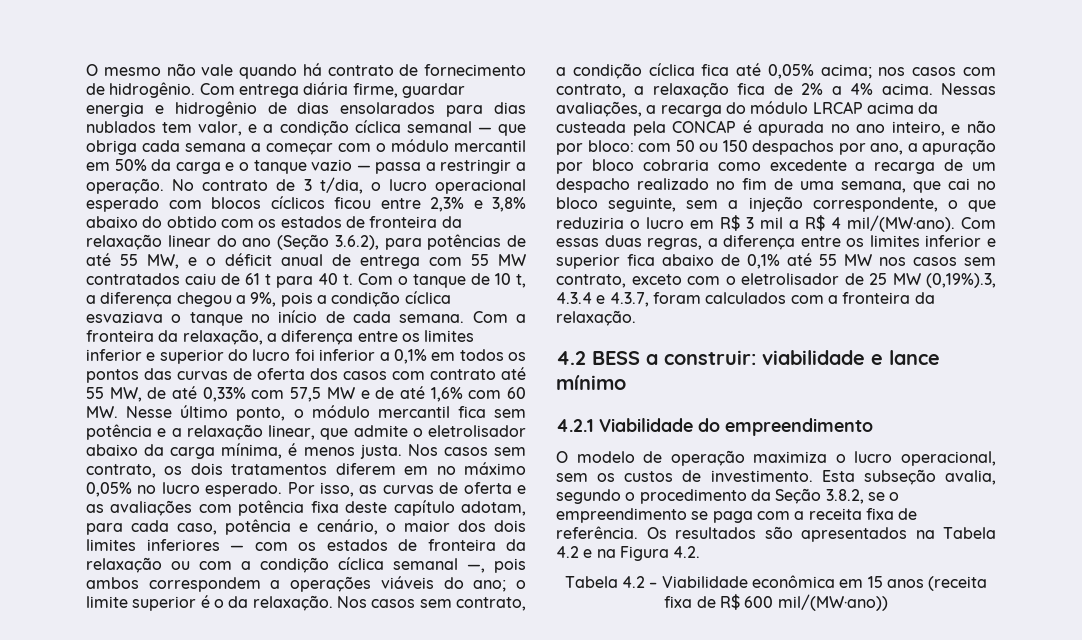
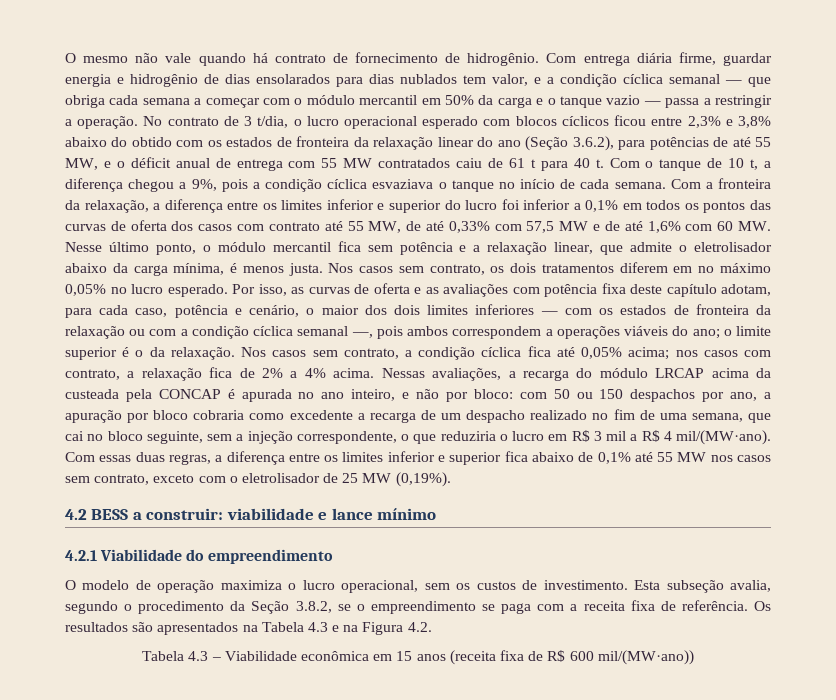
- Com essas duas regras, a diferença entre os limites inferior e superior fica abaixo de 0,1% até 55 MW nos casos sem contrato, exceto com o eletrolisador de 25 MW (0,19%).3, 4.3.4 e 4.3.7, foram calculados com a fronteira da relaxação.
+ Com essas duas regras, a diferença entre os limites inferior e superior fica abaixo de 0,1% até 55 MW nos casos sem contrato, exceto com o eletrolisador de 25 MW (0,19%).
- Os resultados são apresentados na Tabela 4.2 e na Figura 4.2.
+ Os resultados são apresentados na Tabela 4.3 e na Figura 4.2.
- Tabela 4.2 – Viabilidade econômica em 15 anos (receita fixa de R$ 600 mil/(MW·ano))
+ Tabela 4.3 – Viabilidade econômica em 15 anos (receita fixa de R$ 600 mil/(MW·ano))

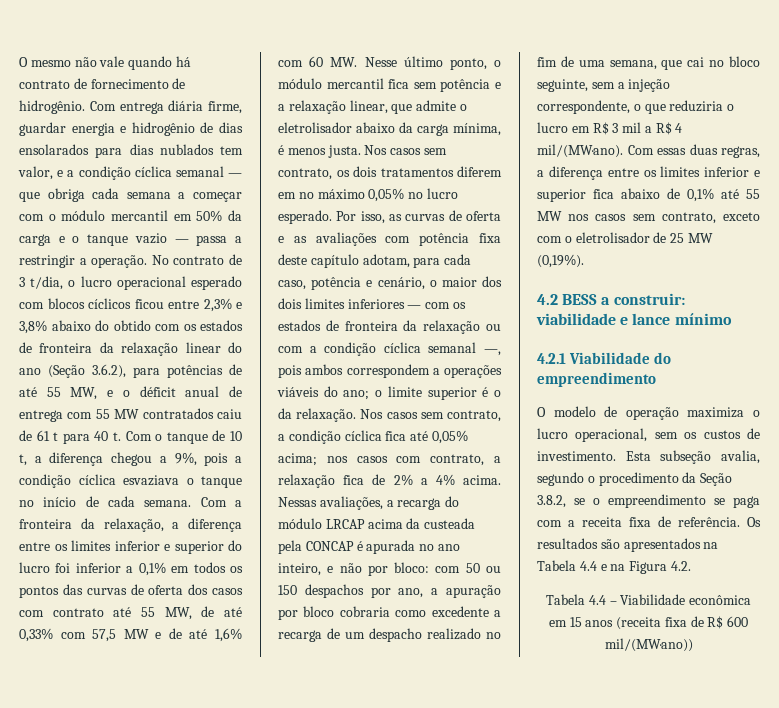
- Os resultados são apresentados na Tabela 4.3 e na Figura 4.2.
+ Os resultados são apresentados na Tabela 4.4 e na Figura 4.2.
- Tabela 4.3 – Viabilidade econômica em 15 anos (receita fixa de R$ 600 mil/(MW·ano))
+ Tabela 4.4 – Viabilidade econômica em 15 anos (receita fixa de R$ 600 mil/(MW·ano))

